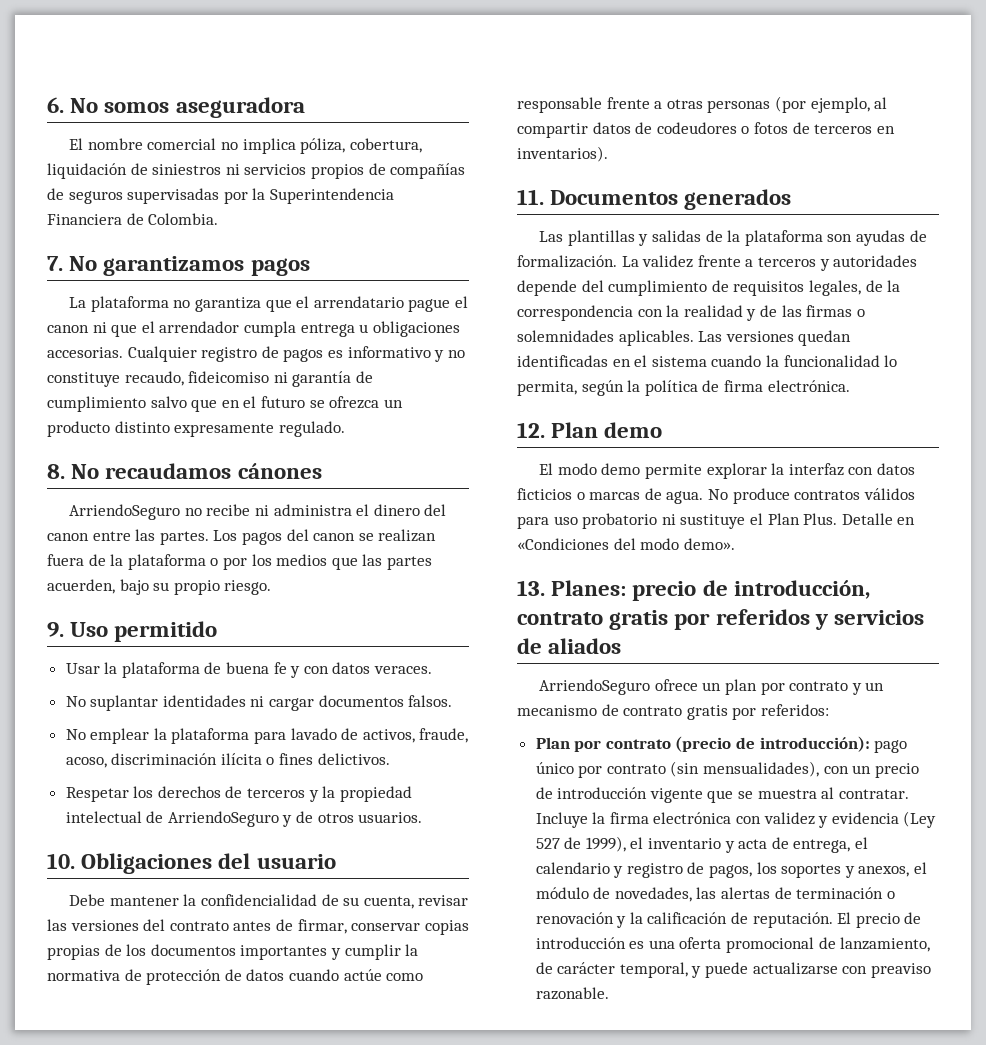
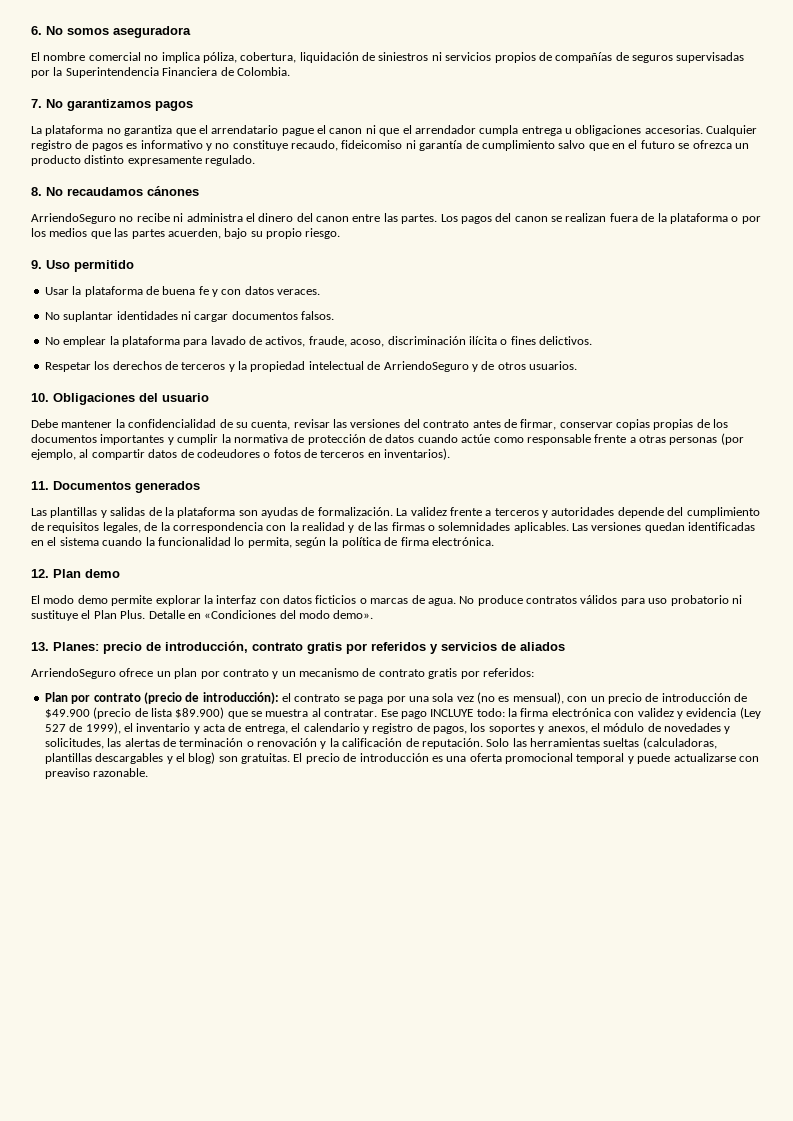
- Plan por contrato (precio de introducción): pago único por contrato (sin mensualidades), con un precio de introducción vigente que se muestra al contratar.
+ Plan por contrato (precio de introducción): el contrato se paga por una sola vez (no es mensual), con un precio de introducción de $49.900 (precio de lista $89.900) que se muestra al contratar.
- Incluye la firma electrónica con validez y evidencia (Ley 527 de 1999), el inventario y acta de entrega, el calendario y registro de pagos, los soportes y anexos, el módulo de novedades, las alertas de terminación o renovación y la calificación de reputación.
+ Ese pago INCLUYE todo: la firma electrónica con validez y evidencia (Ley 527 de 1999), el inventario y acta de entrega, el calendario y registro de pagos, los soportes y anexos, el módulo de novedades y solicitudes, las alertas de terminación o renovación y la calificación de reputación.
+ Solo las herramientas sueltas (calculadoras, plantillas descargables y el blog) son gratuitas.
- El precio de introducción es una oferta promocional de lanzamiento, de carácter temporal, y puede actualizarse con preaviso razonable.
+ El precio de introducción es una oferta promocional temporal y puede actualizarse con preaviso razonable.

